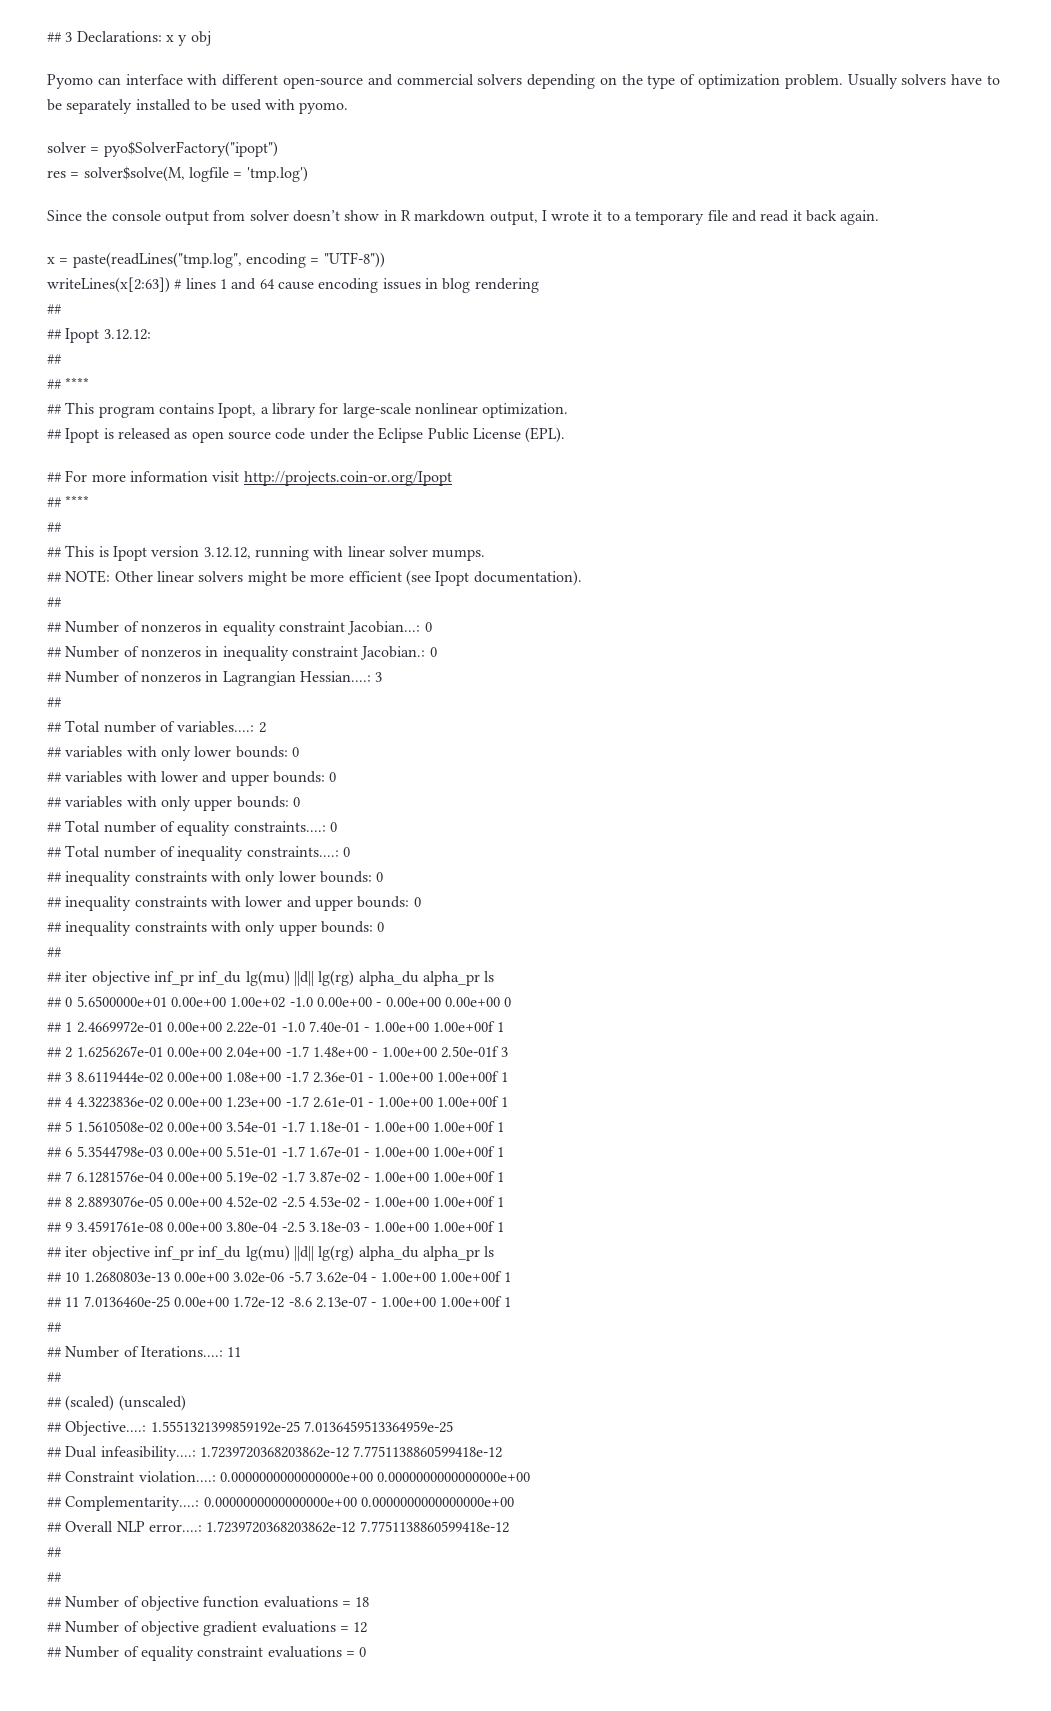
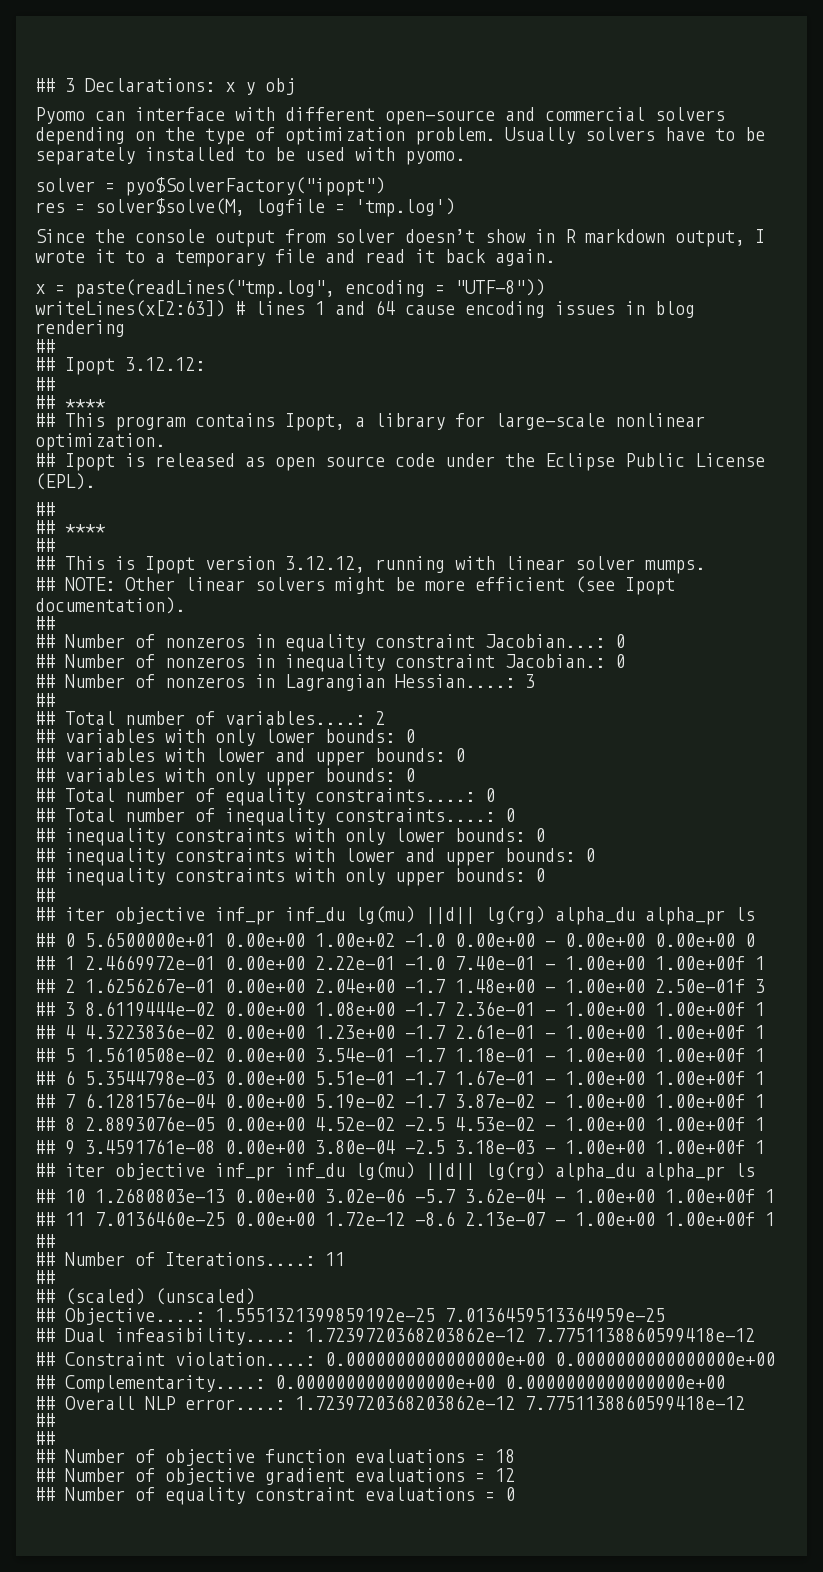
  ## Ipopt is released as open source code under the Eclipse Public License (EPL).
- ## For more information visit http://projects.coin-or.org/Ipopt
+ ##

